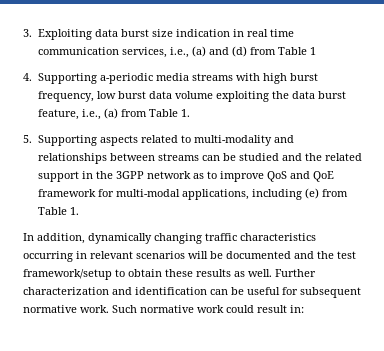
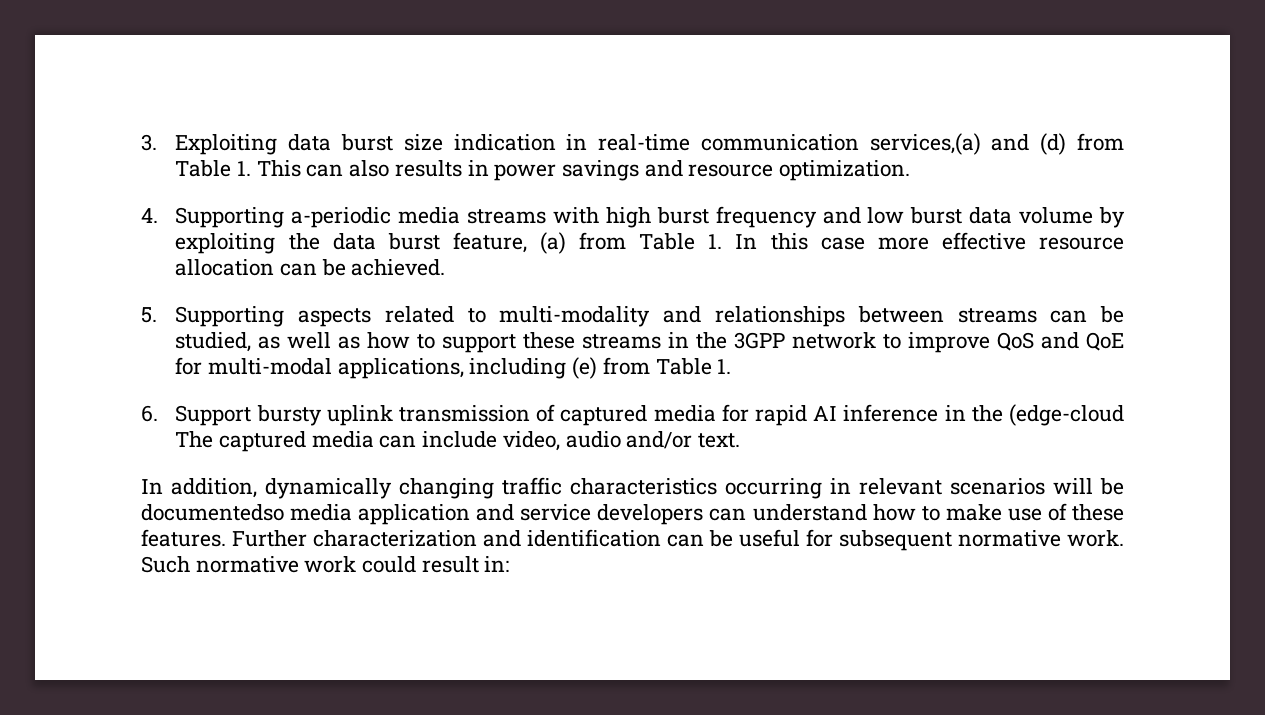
- 3. Exploiting data burst size indication in real time communication services, i.e., (a) and (d) from Table 1
+ 3. Exploiting data burst size indication in real-time communication services,(a) and (d) from Table 1. This can also results in power savings and resource optimization.
- 4. Supporting a-periodic media streams with high burst frequency, low burst data volume exploiting the data burst feature, i.e., (a) from Table 1.
+ 4. Supporting a-periodic media streams with high burst frequency and low burst data volume by exploiting the data burst feature, (a) from Table 1. In this case more effective resource allocation can be achieved.
- 5. Supporting aspects related to multi-modality and relationships between streams can be studied and the related support in the 3GPP network as to improve QoS and QoE framework for multi-modal applications, including (e) from Table 1.
+ 5. Supporting aspects related to multi-modality and relationships between streams can be studied, as well as how to support these streams in the 3GPP network to improve QoS and QoE for multi-modal applications, including (e) from Table 1.
+ 6. Support bursty uplink transmission of captured media for rapid AI inference in the (edge-cloud The captured media can include video, audio and/or text.
- In addition, dynamically changing traffic characteristics occurring in relevant scenarios will be documented and the test framework/setup to obtain these results as well.
+ In addition, dynamically changing traffic characteristics occurring in relevant scenarios will be documentedso media application and service developers can understand how to make use of these features.

